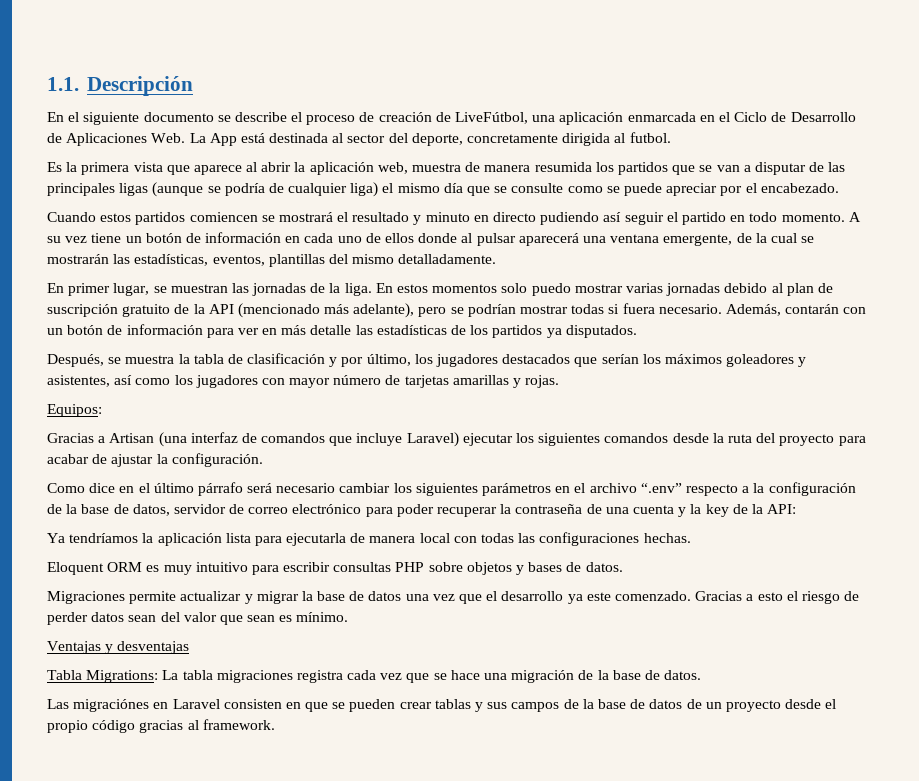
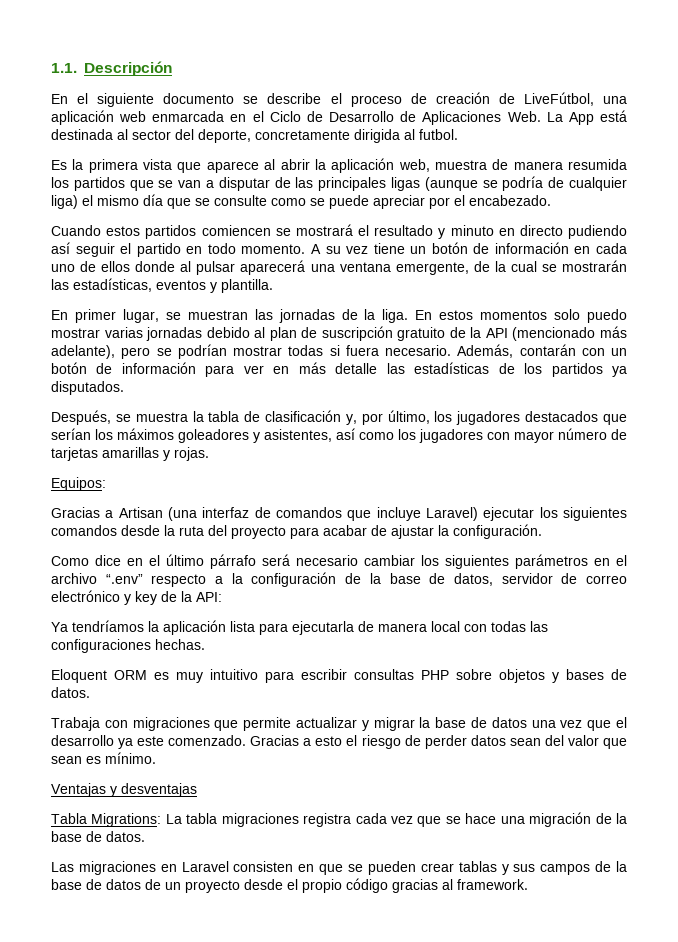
- En el siguiente documento se describe el proceso de creación de LiveFútbol, una aplicación enmarcada en el Ciclo de Desarrollo de Aplicaciones Web. La App está destinada al sector del deporte, concretamente dirigida al futbol.
+ En el siguiente documento se describe el proceso de creación de LiveFútbol, una aplicación web enmarcada en el Ciclo de Desarrollo de Aplicaciones Web. La App está destinada al sector del deporte, concretamente dirigida al futbol.
- A su vez tiene un botón de información en cada uno de ellos donde al pulsar aparecerá una ventana emergente, de la cual se mostrarán las estadísticas, eventos, plantillas del mismo detalladamente.
+ A su vez tiene un botón de información en cada uno de ellos donde al pulsar aparecerá una ventana emergente, de la cual se mostrarán las estadísticas, eventos y plantilla.
- Después, se muestra la tabla de clasificación y por último, los jugadores destacados que serían los máximos goleadores y asistentes, así como los jugadores con mayor número de tarjetas amarillas y rojas.
+ Después, se muestra la tabla de clasificación y, por último, los jugadores destacados que serían los máximos goleadores y asistentes, así como los jugadores con mayor número de tarjetas amarillas y rojas.
- Como dice en el último párrafo será necesario cambiar los siguientes parámetros en el archivo “.env” respecto a la configuración de la base de datos, servidor de correo electrónico para poder recuperar la contraseña de una cuenta y la key de la API:
+ Como dice en el último párrafo será necesario cambiar los siguientes parámetros en el archivo “.env” respecto a la configuración de la base de datos, servidor de correo electrónico y key de la API:
- Migraciones permite actualizar y migrar la base de datos una vez que el desarrollo ya este comenzado.
+ Trabaja con migraciones que permite actualizar y migrar la base de datos una vez que el desarrollo ya este comenzado.
- Las migraciónes en Laravel consisten en que se pueden crear tablas y sus campos de la base de datos de un proyecto desde el propio código gracias al framework.
+ Las migraciones en Laravel consisten en que se pueden crear tablas y sus campos de la base de datos de un proyecto desde el propio código gracias al framework.

